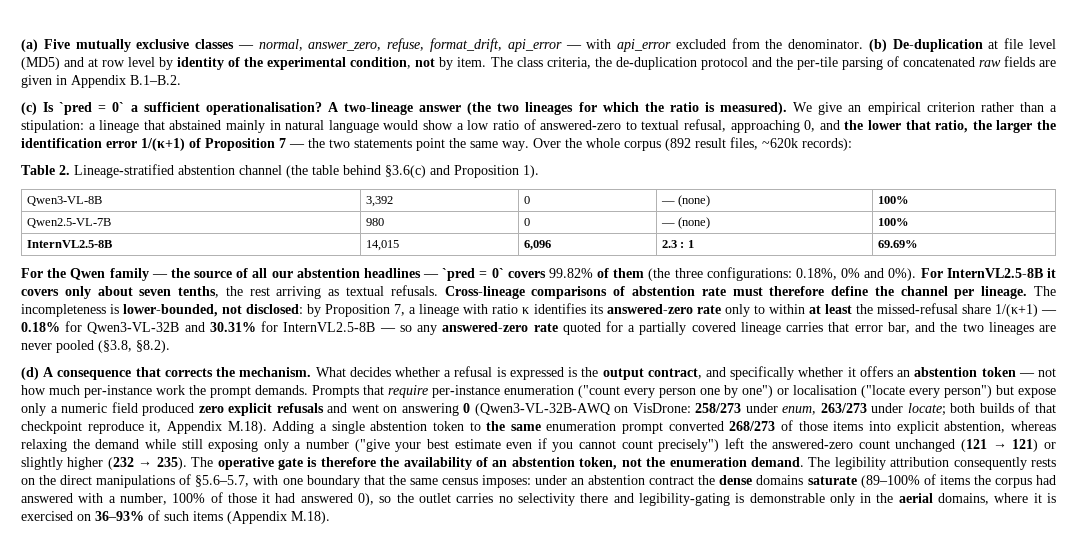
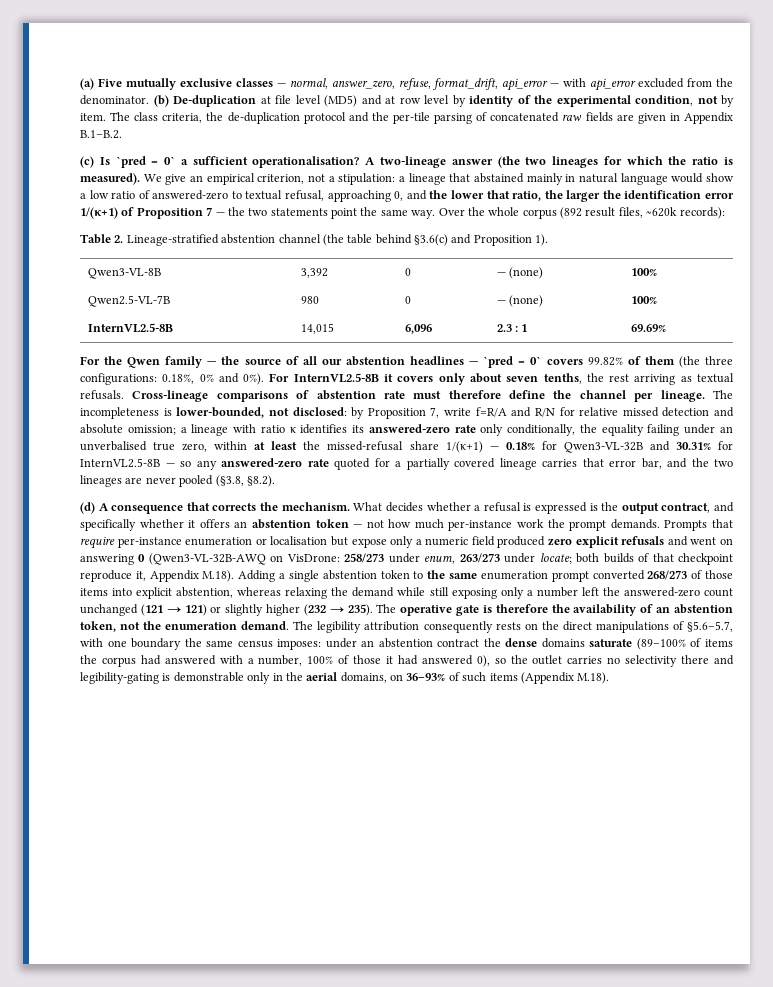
- We give an empirical criterion rather than a stipulation: a lineage that abstained mainly in natural language would show a low ratio of answered-zero to textual refusal, approaching 0, and the lower that ratio, the larger the identification error 1/(κ+1) of Proposition 7 — the two statements point the same way.
+ We give an empirical criterion, not a stipulation: a lineage that abstained mainly in natural language would show a low ratio of answered-zero to textual refusal, approaching 0, and the lower that ratio, the larger the identification error 1/(κ+1) of Proposition 7 — the two statements point the same way.
- The incompleteness is lower-bounded, not disclosed: by Proposition 7, a lineage with ratio κ identifies its answered-zero rate only to within at least the missed-refusal share 1/(κ+1) — 0.18% for Qwen3-VL-32B and 30.31% for InternVL2.5-8B — so any answered-zero rate quoted for a partially covered lineage carries that error bar, and the two lineages are never pooled (§3.8, §8.2).
+ The incompleteness is lower-bounded, not disclosed: by Proposition 7, write f=R/A and R/N for relative missed detection and absolute omission; a lineage with ratio κ identifies its answered-zero rate only conditionally, the equality failing under an unverbalised true zero, within at least the missed-refusal share 1/(κ+1) — 0.18% for Qwen3-VL-32B and 30.31% for InternVL2.5-8B — so any answered-zero rate quoted for a partially covered lineage carries that error bar, and the two lineages are never pooled (§3.8, §8.2).
- Prompts that require per-instance enumeration ("count every person one by one") or localisation ("locate every person") but expose only a numeric field produced zero explicit refusals and went on answering 0 (Qwen3-VL-32B-AWQ on VisDrone:
+ Prompts that require per-instance enumeration or localisation but expose only a numeric field produced zero explicit refusals and went on answering 0 (Qwen3-VL-32B-AWQ on VisDrone:
- both builds of that checkpoint reproduce it, Appendix M.18). Adding a single abstention token to the same enumeration prompt converted 268/273 of those items into explicit abstention, whereas relaxing the demand while still exposing only a number ("give your best estimate even if you cannot count precisely") left the answered-zero count unchanged (121 → 121) or slightly higher (232 → 235).
+ both builds of that checkpoint reproduce it, Appendix M.18). Adding a single abstention token to the same enumeration prompt converted 268/273 of those items into explicit abstention, whereas relaxing the demand while still exposing only a number left the answered-zero count unchanged (121 → 121) or slightly higher (232 → 235).
- The legibility attribution consequently rests on the direct manipulations of §5.6–5.7, with one boundary that the same census imposes:
+ The legibility attribution consequently rests on the direct manipulations of §5.6–5.7, with one boundary the same census imposes:
- under an abstention contract the dense domains saturate (89–100% of items the corpus had answered with a number, 100% of those it had answered 0), so the outlet carries no selectivity there and legibility-gating is demonstrable only in the aerial domains, where it is exercised on 36–93% of such items (Appendix M.18).
+ under an abstention contract the dense domains saturate (89–100% of items the corpus had answered with a number, 100% of those it had answered 0), so the outlet carries no selectivity there and legibility-gating is demonstrable only in the aerial domains, on 36–93% of such items (Appendix M.18).

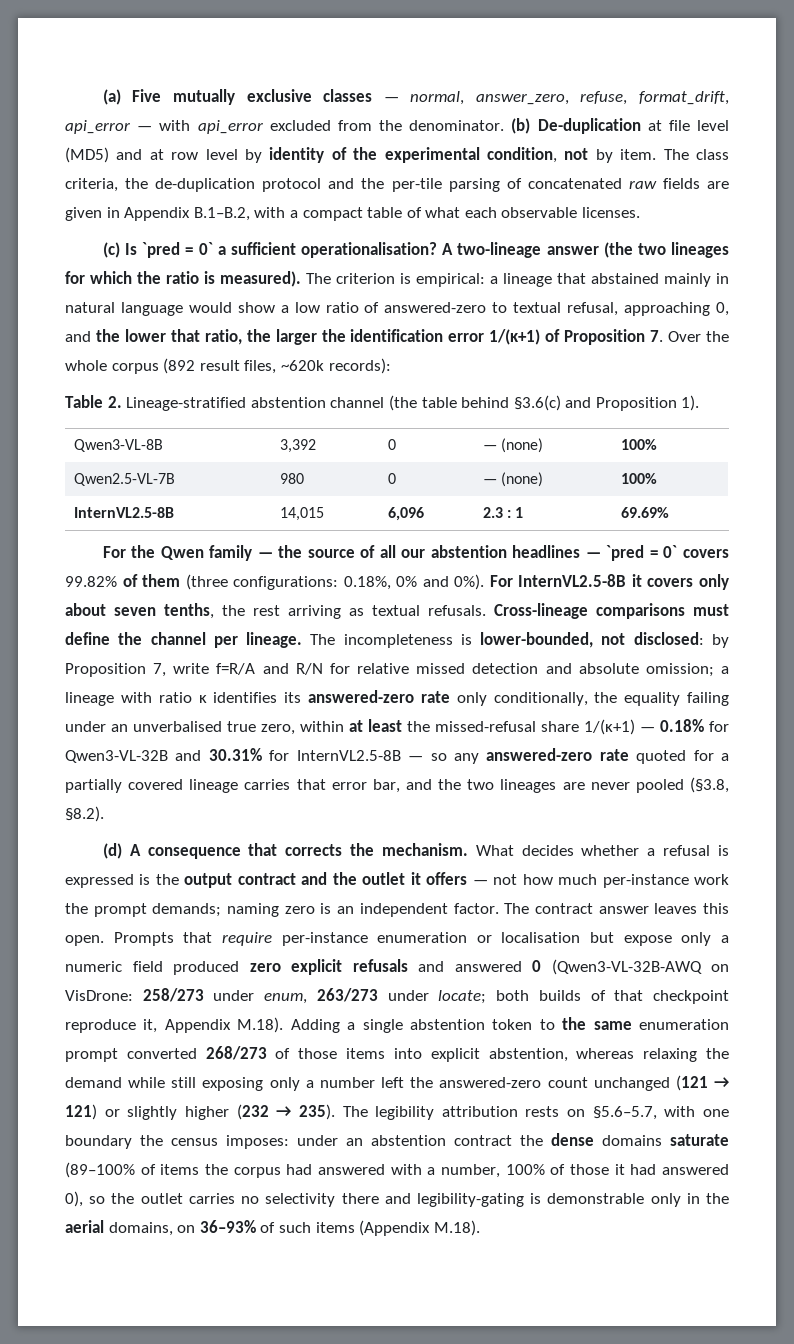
- The class criteria, the de-duplication protocol and the per-tile parsing of concatenated raw fields are given in Appendix B.1–B.2.
+ The class criteria, the de-duplication protocol and the per-tile parsing of concatenated raw fields are given in Appendix B.1–B.2, with a compact table of what each observable licenses.
- We give an empirical criterion, not a stipulation: a lineage that abstained mainly in natural language would show a low ratio of answered-zero to textual refusal, approaching 0, and the lower that ratio, the larger the identification error 1/(κ+1) of Proposition 7 — the two statements point the same way. Over the whole corpus (892 result files, ~620k records):
+ The criterion is empirical: a lineage that abstained mainly in natural language would show a low ratio of answered-zero to textual refusal, approaching 0, and the lower that ratio, the larger the identification error 1/(κ+1) of Proposition 7. Over the whole corpus (892 result files, ~620k records):
- For the Qwen family — the source of all our abstention headlines — `pred = 0` covers 99.82% of them (the three configurations: 0.18%, 0% and 0%).
+ For the Qwen family — the source of all our abstention headlines — `pred = 0` covers 99.82% of them (three configurations: 0.18%, 0% and 0%).
- Cross-lineage comparisons of abstention rate must therefore define the channel per lineage.
+ Cross-lineage comparisons must define the channel per lineage.
- What decides whether a refusal is expressed is the output contract, and specifically whether it offers an abstention token — not how much per-instance work the prompt demands.
+ What decides whether a refusal is expressed is the output contract and the outlet it offers — not how much per-instance work the prompt demands; naming zero is an independent factor. The contract answer leaves this open.
- Prompts that require per-instance enumeration or localisation but expose only a numeric field produced zero explicit refusals and went on answering 0 (Qwen3-VL-32B-AWQ on VisDrone:
+ Prompts that require per-instance enumeration or localisation but expose only a numeric field produced zero explicit refusals and answered 0 (Qwen3-VL-32B-AWQ on VisDrone:
- The operative gate is therefore the availability of an abstention token, not the enumeration demand. The legibility attribution consequently rests on the direct manipulations of §5.6–5.7, with one boundary the same census imposes: under an abstention contract the dense domains saturate (89–100% of items the corpus had answered with a number, 100% of those it had answered 0), so the outlet carries no selectivity there and legibility-gating is demonstrable only in the aerial domains, on 36–93% of such items (Appendix M.18).
+ The legibility attribution rests on §5.6–5.7, with one boundary the census imposes: under an abstention contract the dense domains saturate (89–100% of items the corpus had answered with a number, 100% of those it had answered 0), so the outlet carries no selectivity there and legibility-gating is demonstrable only in the aerial domains, on 36–93% of such items (Appendix M.18).

